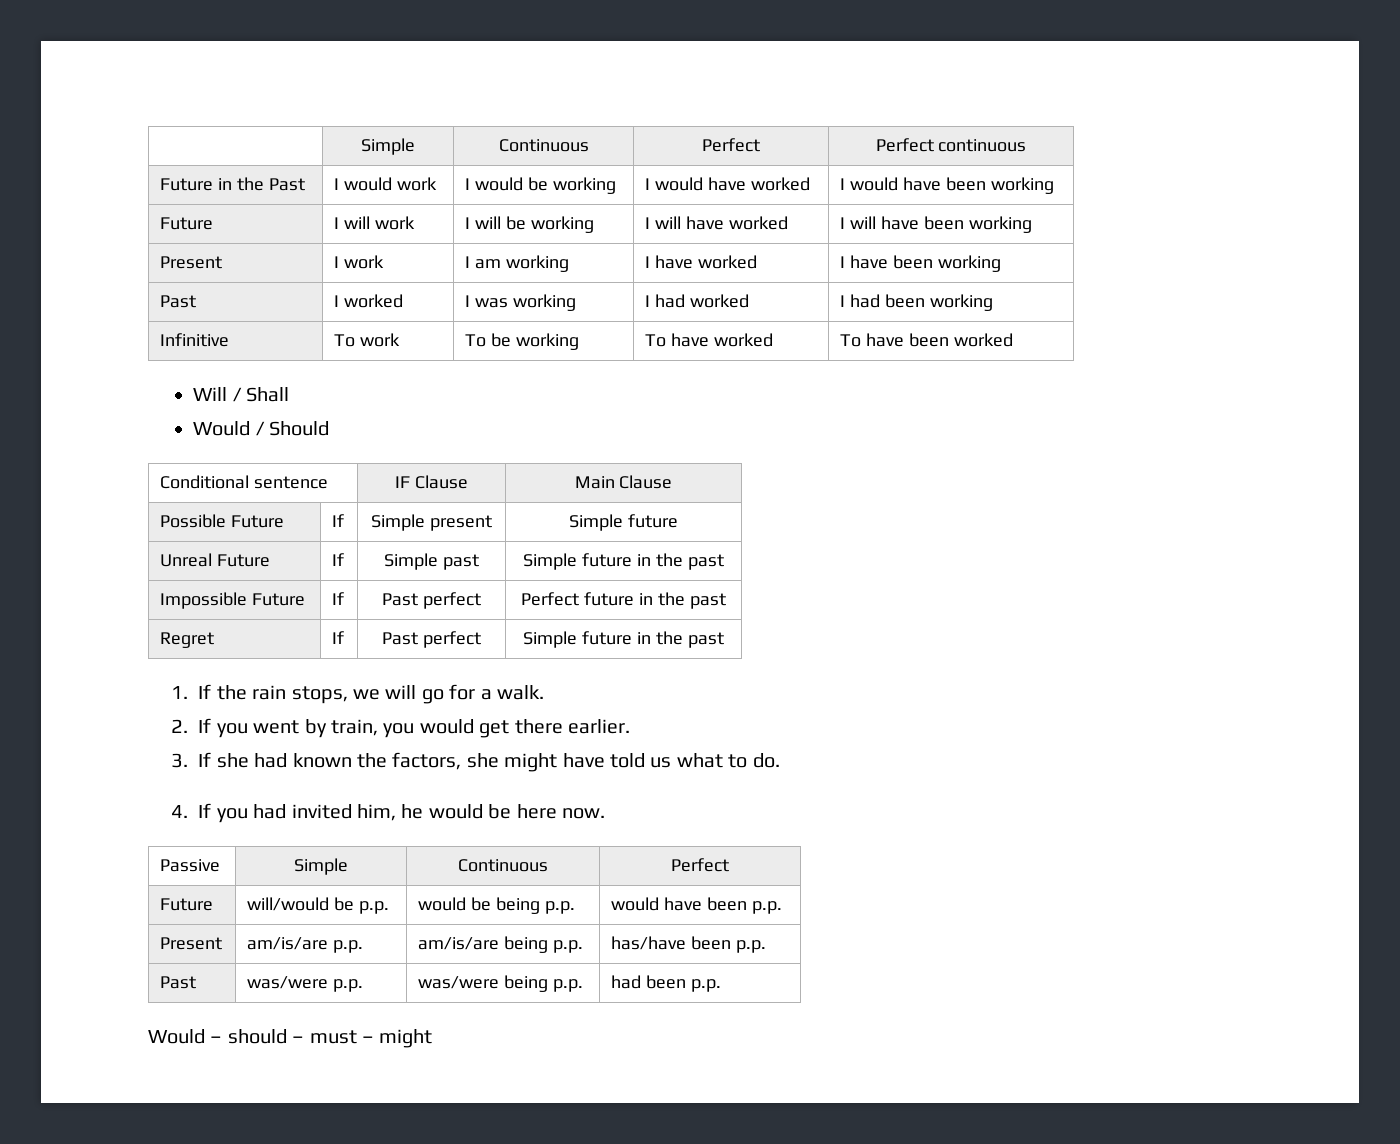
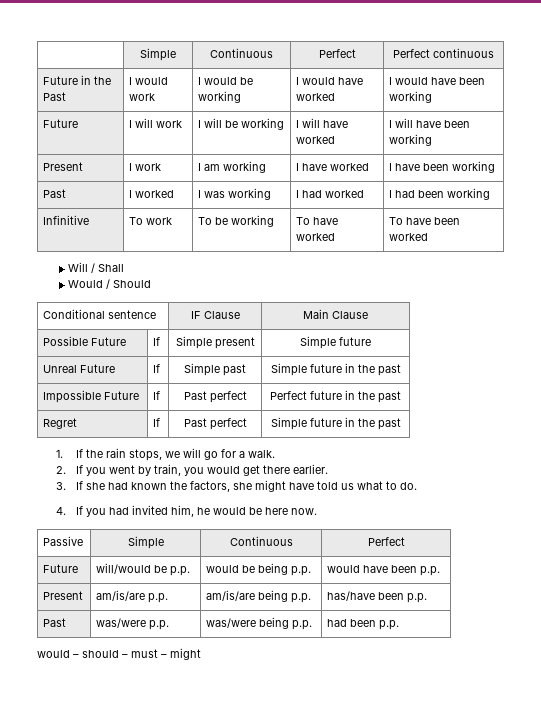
- Would – should – must – might
+ would – should – must – might

